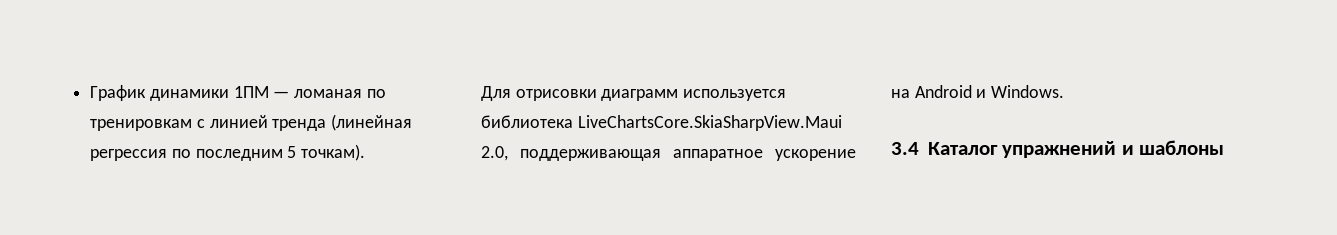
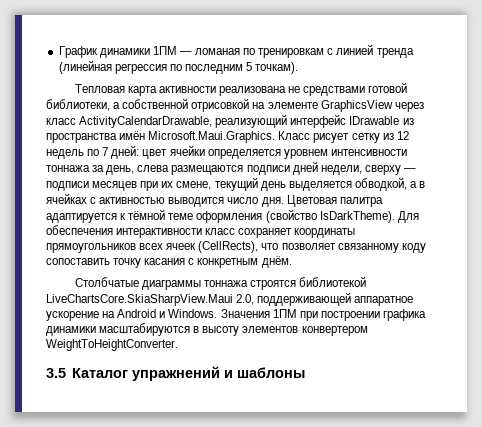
- Для отрисовки диаграмм используется библиотека LiveChartsCore.SkiaSharpView.Maui 2.0, поддерживающая аппаратное ускорение на Android и Windows.
- 3.4 Каталог упражнений и шаблоны
+ Тепловая карта активности реализована не средствами готовой библиотеки, а собственной отрисовкой на элементе GraphicsView через класс ActivityCalendarDrawable, реализующий интерфейс IDrawable из пространства имён Microsoft.Maui.Graphics. Класс рисует сетку из 12 недель по 7 дней: цвет ячейки определяется уровнем интенсивности тоннажа за день, слева размещаются подписи дней недели, сверху — подписи месяцев при их смене, текущий день выделяется обводкой, а в ячейках с активностью выводится число дня. Цветовая палитра адаптируется к тёмной теме оформления (свойство IsDarkTheme). Для обеспечения интерактивности класс сохраняет координаты прямоугольников всех ячеек (CellRects), что позволяет связанному коду сопоставить точку касания с конкретным днём.
+ Столбчатые диаграммы тоннажа строятся библиотекой LiveChartsCore.SkiaSharpView.Maui 2.0, поддерживающей аппаратное ускорение на Android и Windows. Значения 1ПМ при построении графика динамики масштабируются в высоту элементов конвертером WeightToHeightConverter.
+ 3.5 Каталог упражнений и шаблоны

